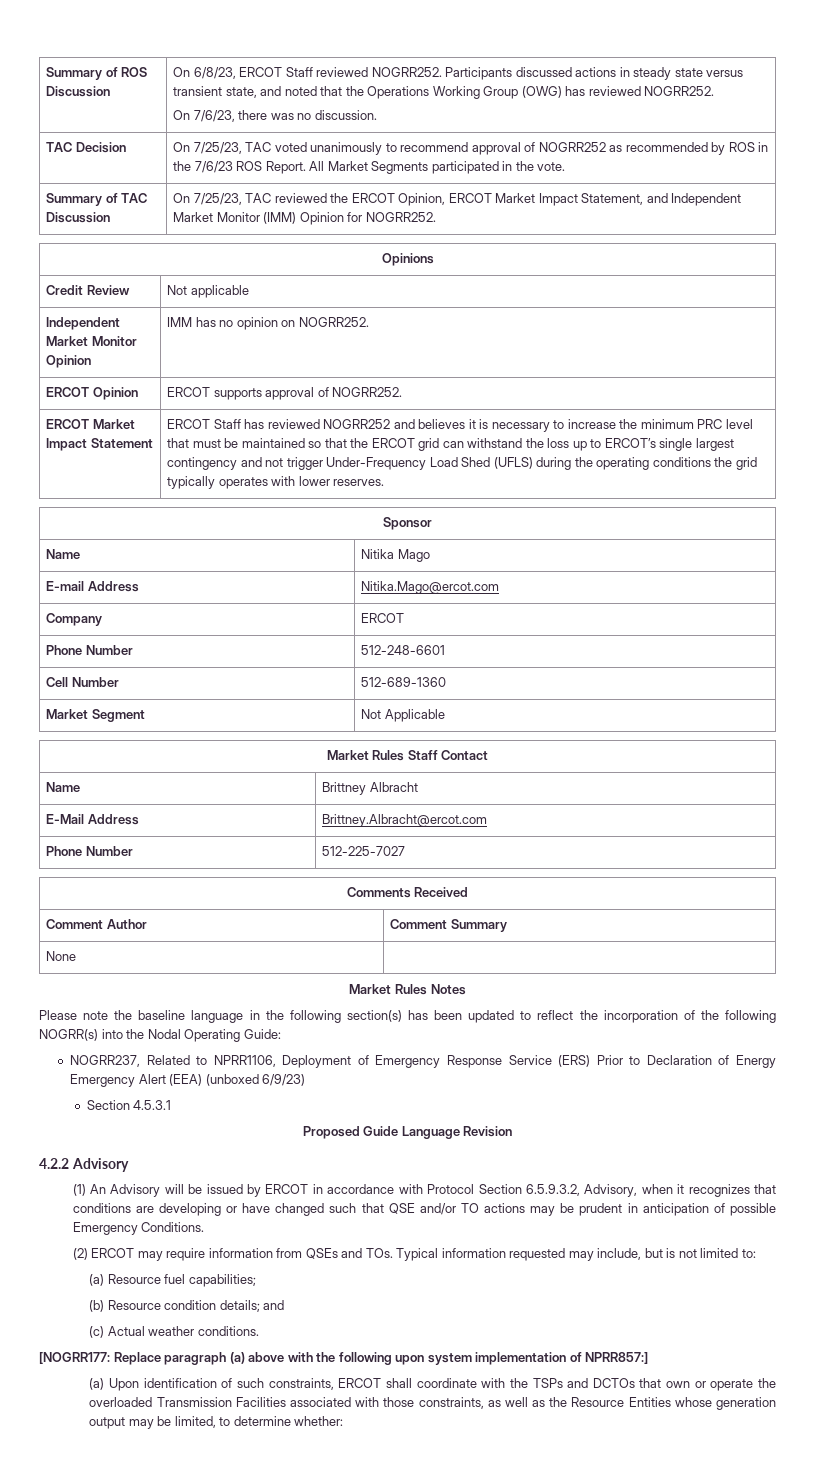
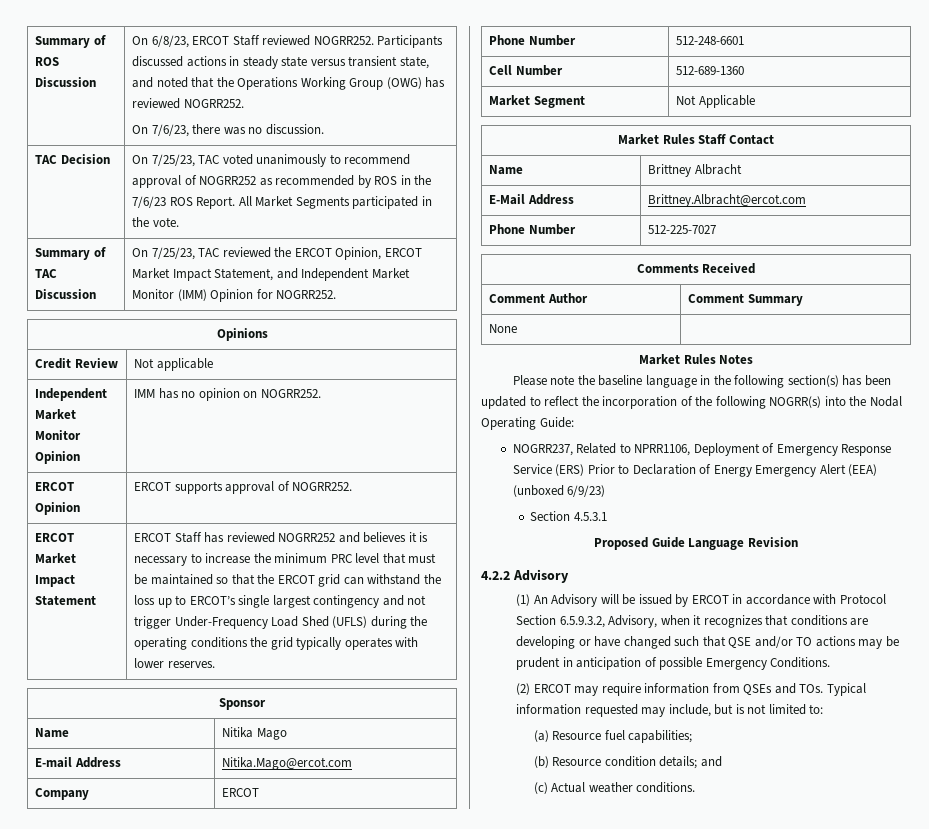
- [NOGRR177: Replace paragraph (a) above with the following upon system implementation of NPRR857:]
- (a) Upon identification of such constraints, ERCOT shall coordinate with the TSPs and DCTOs that own or operate the overloaded Transmission Facilities associated with those constraints, as well as the Resource Entities whose generation output may be limited, to determine whether:

